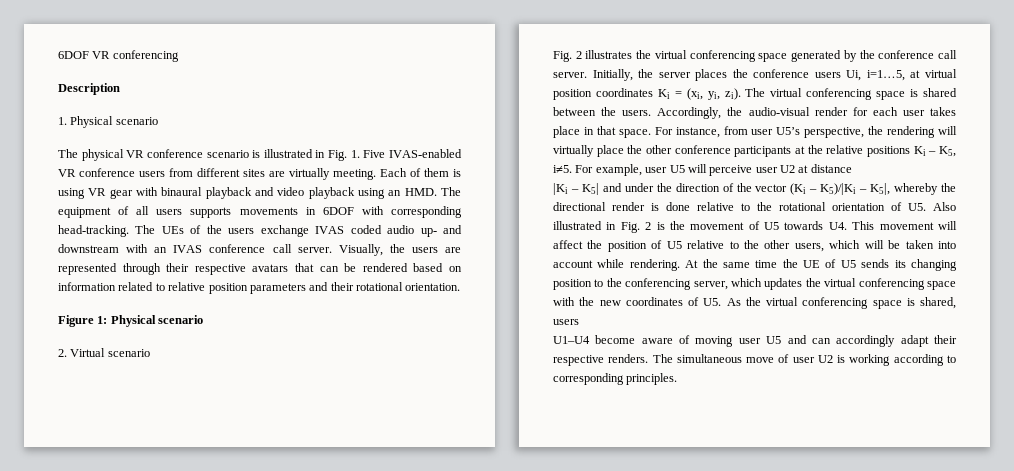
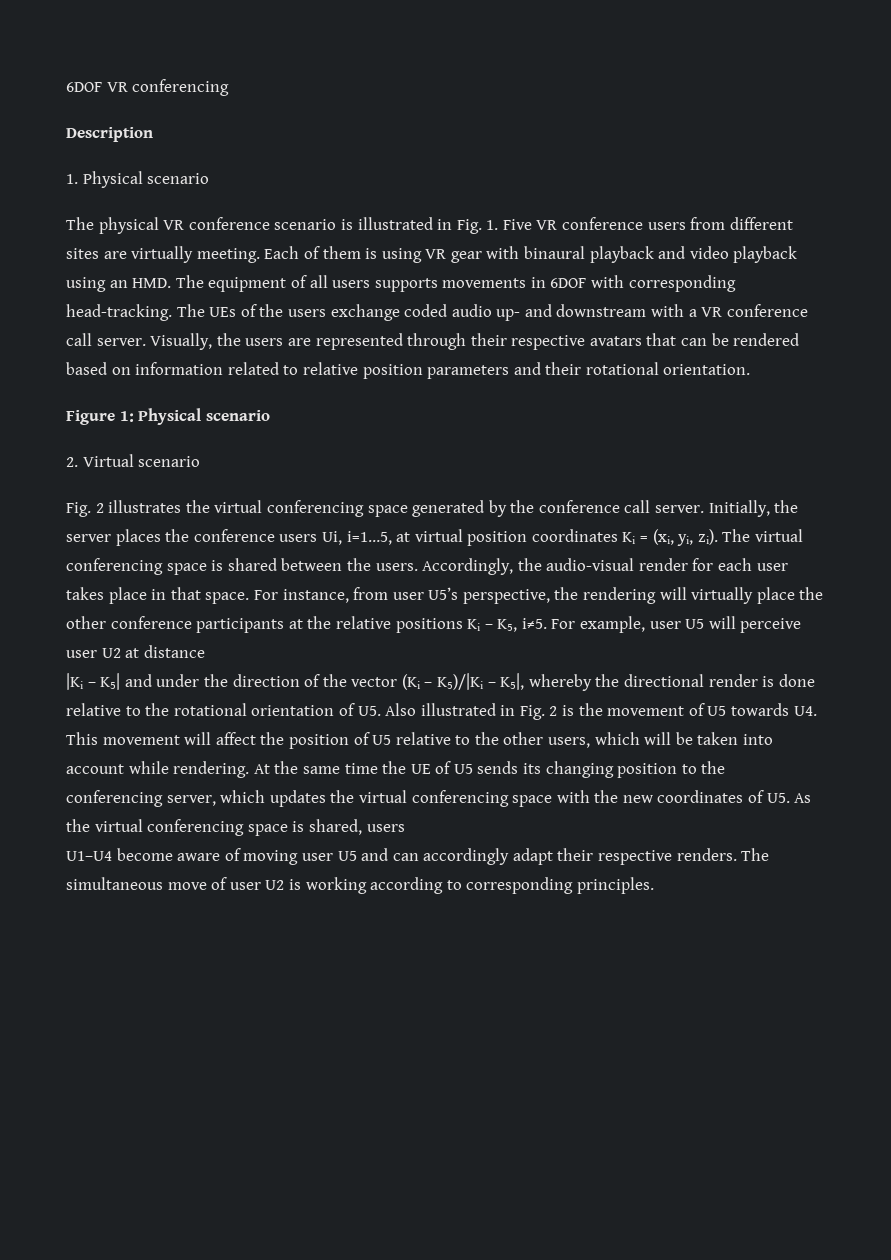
- The physical VR conference scenario is illustrated in Fig. 1. Five IVAS-enabled VR conference users from different sites are virtually meeting.
+ The physical VR conference scenario is illustrated in Fig. 1. Five VR conference users from different sites are virtually meeting.
- The UEs of the users exchange IVAS coded audio up- and downstream with an IVAS conference call server.
+ The UEs of the users exchange coded audio up- and downstream with a VR conference call server.

